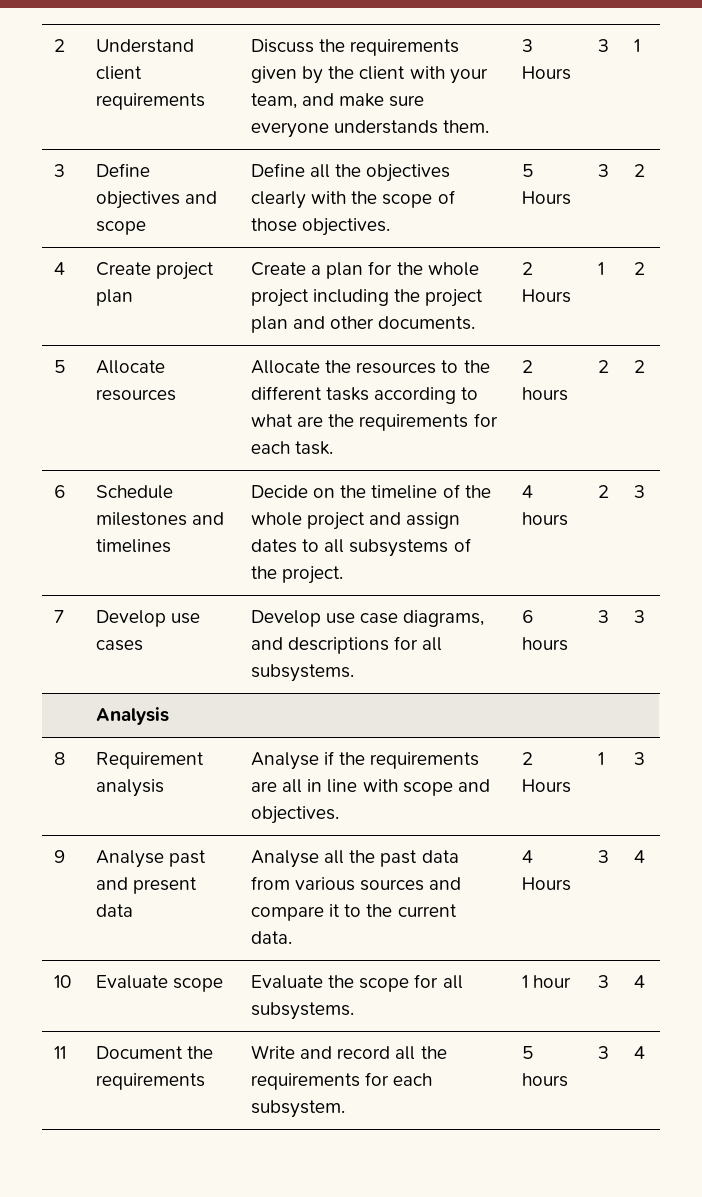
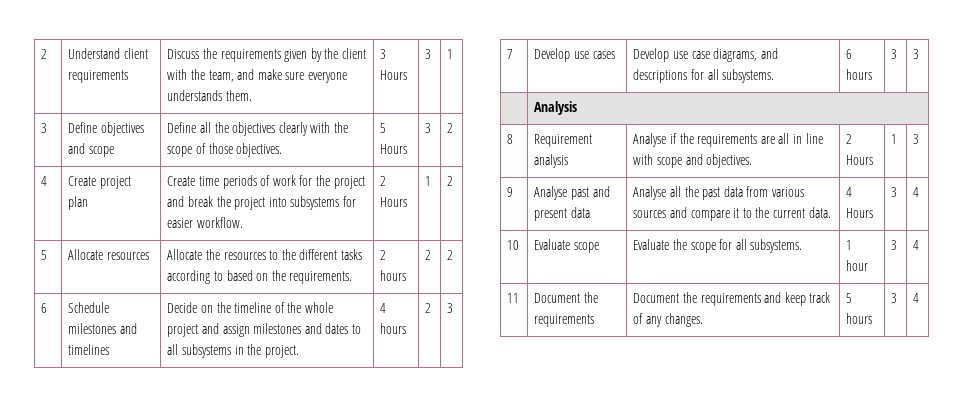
- 2 | Understand client requirements | Discuss the requirements given by the client with your team, and make sure everyone understands them. | 3 Hours | 3 | 1
+ 2 | Understand client requirements | Discuss the requirements given by the client with the team, and make sure everyone understands them. | 3 Hours | 3 | 1
- 4 | Create project plan | Create a plan for the whole project including the project plan and other documents. | 2 Hours | 1 | 2
+ 4 | Create project plan | Create time periods of work for the project and break the project into subsystems for easier workflow. | 2 Hours | 1 | 2
- 5 | Allocate resources | Allocate the resources to the different tasks according to what are the requirements for each task. | 2 hours | 2 | 2
+ 5 | Allocate resources | Allocate the resources to the different tasks according to based on the requirements. | 2 hours | 2 | 2
- 6 | Schedule milestones and timelines | Decide on the timeline of the whole project and assign dates to all subsystems of the project. | 4 hours | 2 | 3
+ 6 | Schedule milestones and timelines | Decide on the timeline of the whole project and assign milestones and dates to all subsystems in the project. | 4 hours | 2 | 3
- 11 | Document the requirements | Write and record all the requirements for each subsystem. | 5 hours | 3 | 4
+ 11 | Document the requirements | Document the requirements and keep track of any changes. | 5 hours | 3 | 4

